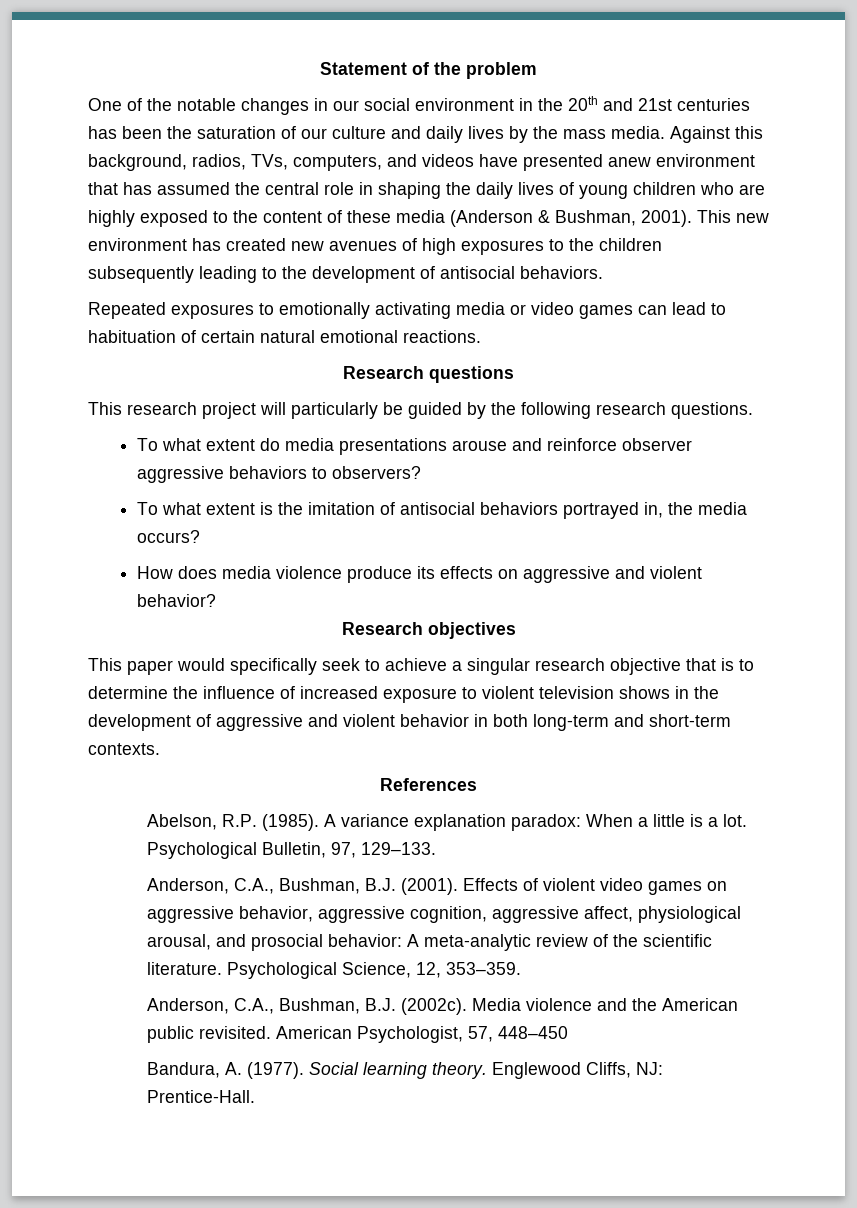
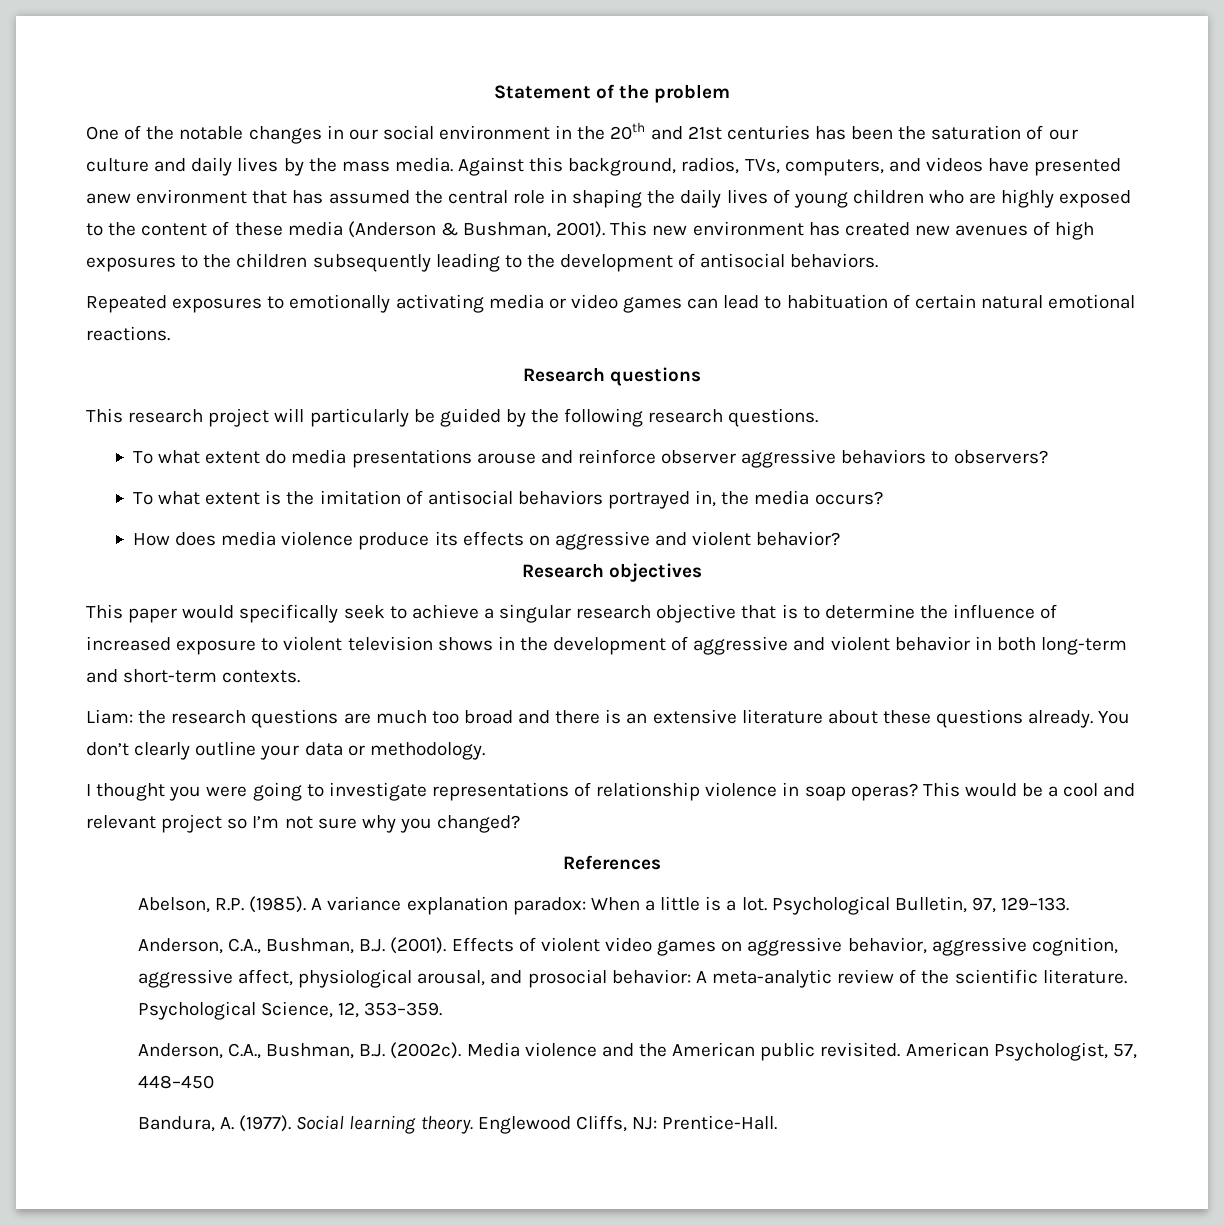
+ Liam: the research questions are much too broad and there is an extensive literature about these questions already. You don’t clearly outline your data or methodology.
+ I thought you were going to investigate representations of relationship violence in soap operas? This would be a cool and relevant project so I’m not sure why you changed?

